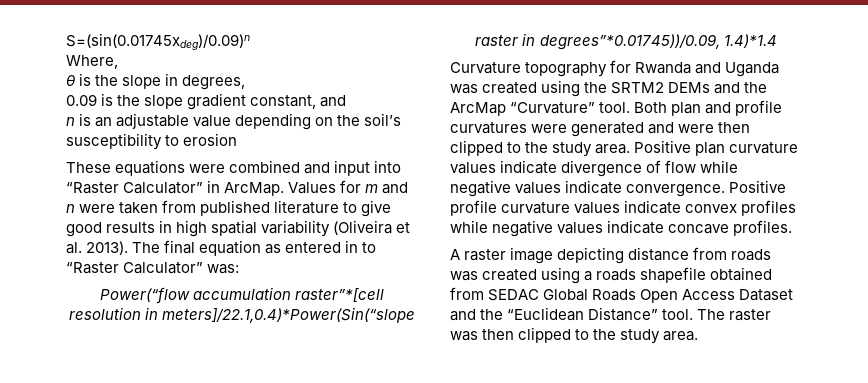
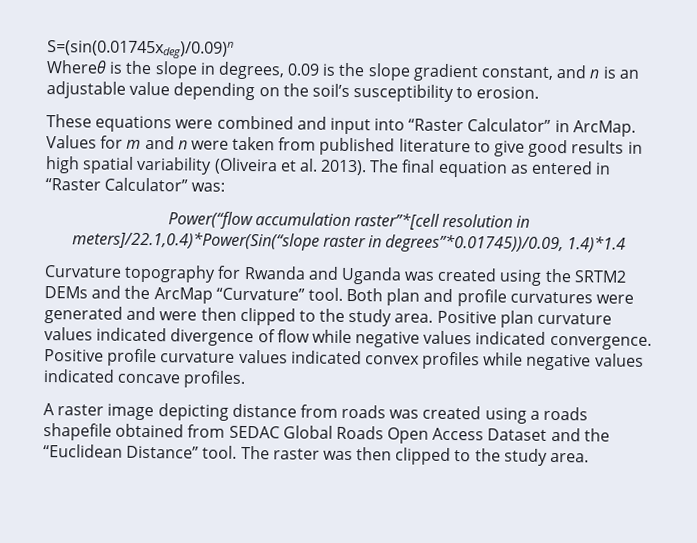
- Where,
- θ is the slope in degrees,
- 0.09 is the slope gradient constant, and
- n is an adjustable value depending on the soil’s susceptibility to erosion
+ Whereθ is the slope in degrees, 0.09 is the slope gradient constant, and n is an adjustable value depending on the soil’s susceptibility to erosion.
- The final equation as entered in to “Raster Calculator” was:
+ The final equation as entered in “Raster Calculator” was:
- Positive plan curvature values indicate divergence of flow while negative values indicate convergence.
+ Positive plan curvature values indicated divergence of flow while negative values indicated convergence.
- Positive profile curvature values indicate convex profiles while negative values indicate concave profiles.
+ Positive profile curvature values indicated convex profiles while negative values indicated concave profiles.

